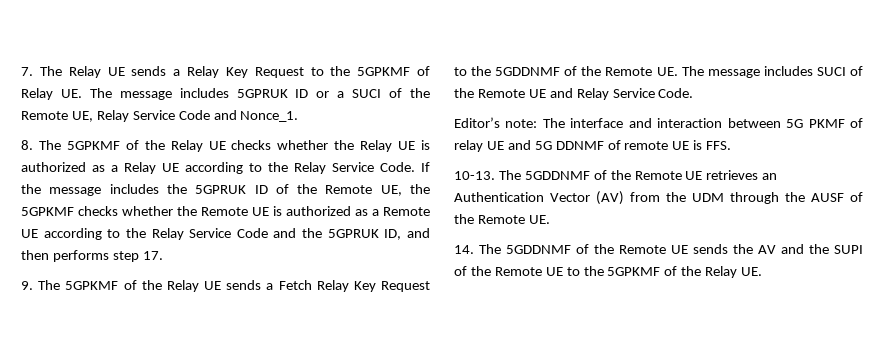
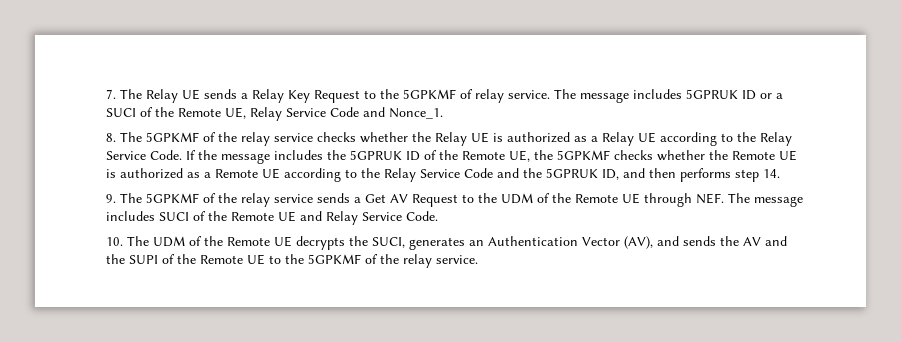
- 7. The Relay UE sends a Relay Key Request to the 5GPKMF of Relay UE. The message includes 5GPRUK ID or a SUCI of the Remote UE, Relay Service Code and Nonce_1.
+ 7. The Relay UE sends a Relay Key Request to the 5GPKMF of relay service. The message includes 5GPRUK ID or a SUCI of the Remote UE, Relay Service Code and Nonce_1.
- 8. The 5GPKMF of the Relay UE checks whether the Relay UE is authorized as a Relay UE according to the Relay Service Code.
+ 8. The 5GPKMF of the relay service checks whether the Relay UE is authorized as a Relay UE according to the Relay Service Code.
- If the message includes the 5GPRUK ID of the Remote UE, the 5GPKMF checks whether the Remote UE is authorized as a Remote UE according to the Relay Service Code and the 5GPRUK ID, and then performs step 17.
+ If the message includes the 5GPRUK ID of the Remote UE, the 5GPKMF checks whether the Remote UE is authorized as a Remote UE according to the Relay Service Code and the 5GPRUK ID, and then performs step 14.
- 9. The 5GPKMF of the Relay UE sends a Fetch Relay Key Request to the 5GDDNMF of the Remote UE. The message includes SUCI of the Remote UE and Relay Service Code.
+ 9. The 5GPKMF of the relay service sends a Get AV Request to the UDM of the Remote UE through NEF. The message includes SUCI of the Remote UE and Relay Service Code.
- Editor’s note: The interface and interaction between 5G PKMF of relay UE and 5G DDNMF of remote UE is FFS.
- 10-13. The 5GDDNMF of the Remote UE retrieves an Authentication Vector (AV) from the UDM through the AUSF of the Remote UE.
- 14. The 5GDDNMF of the Remote UE sends the AV and the SUPI of the Remote UE to the 5GPKMF of the Relay UE.
+ 10. The UDM of the Remote UE decrypts the SUCI, generates an Authentication Vector (AV), and sends the AV and the SUPI of the Remote UE to the 5GPKMF of the relay service.

